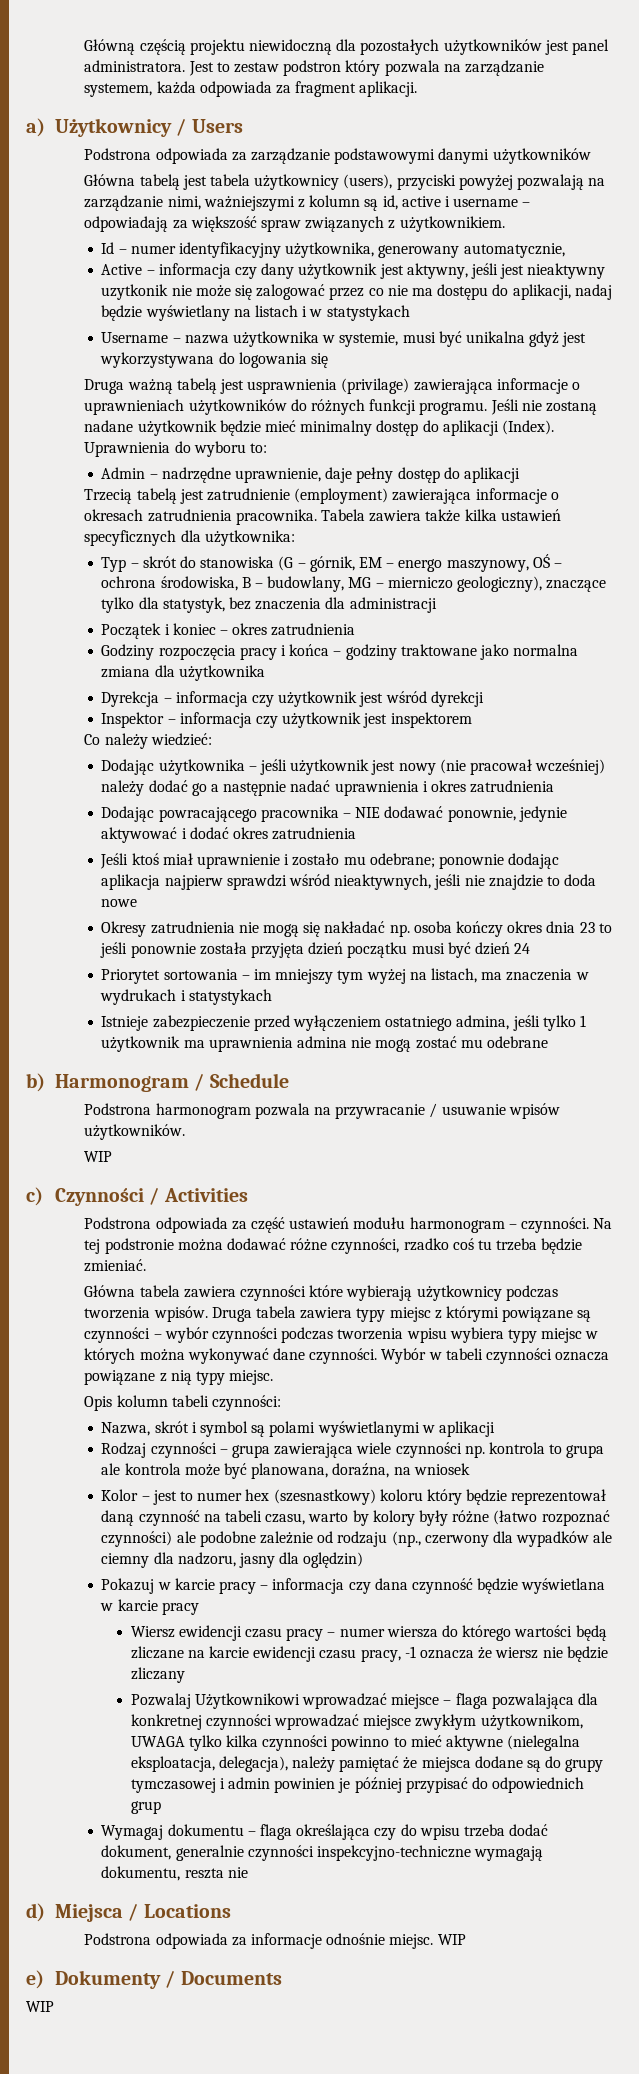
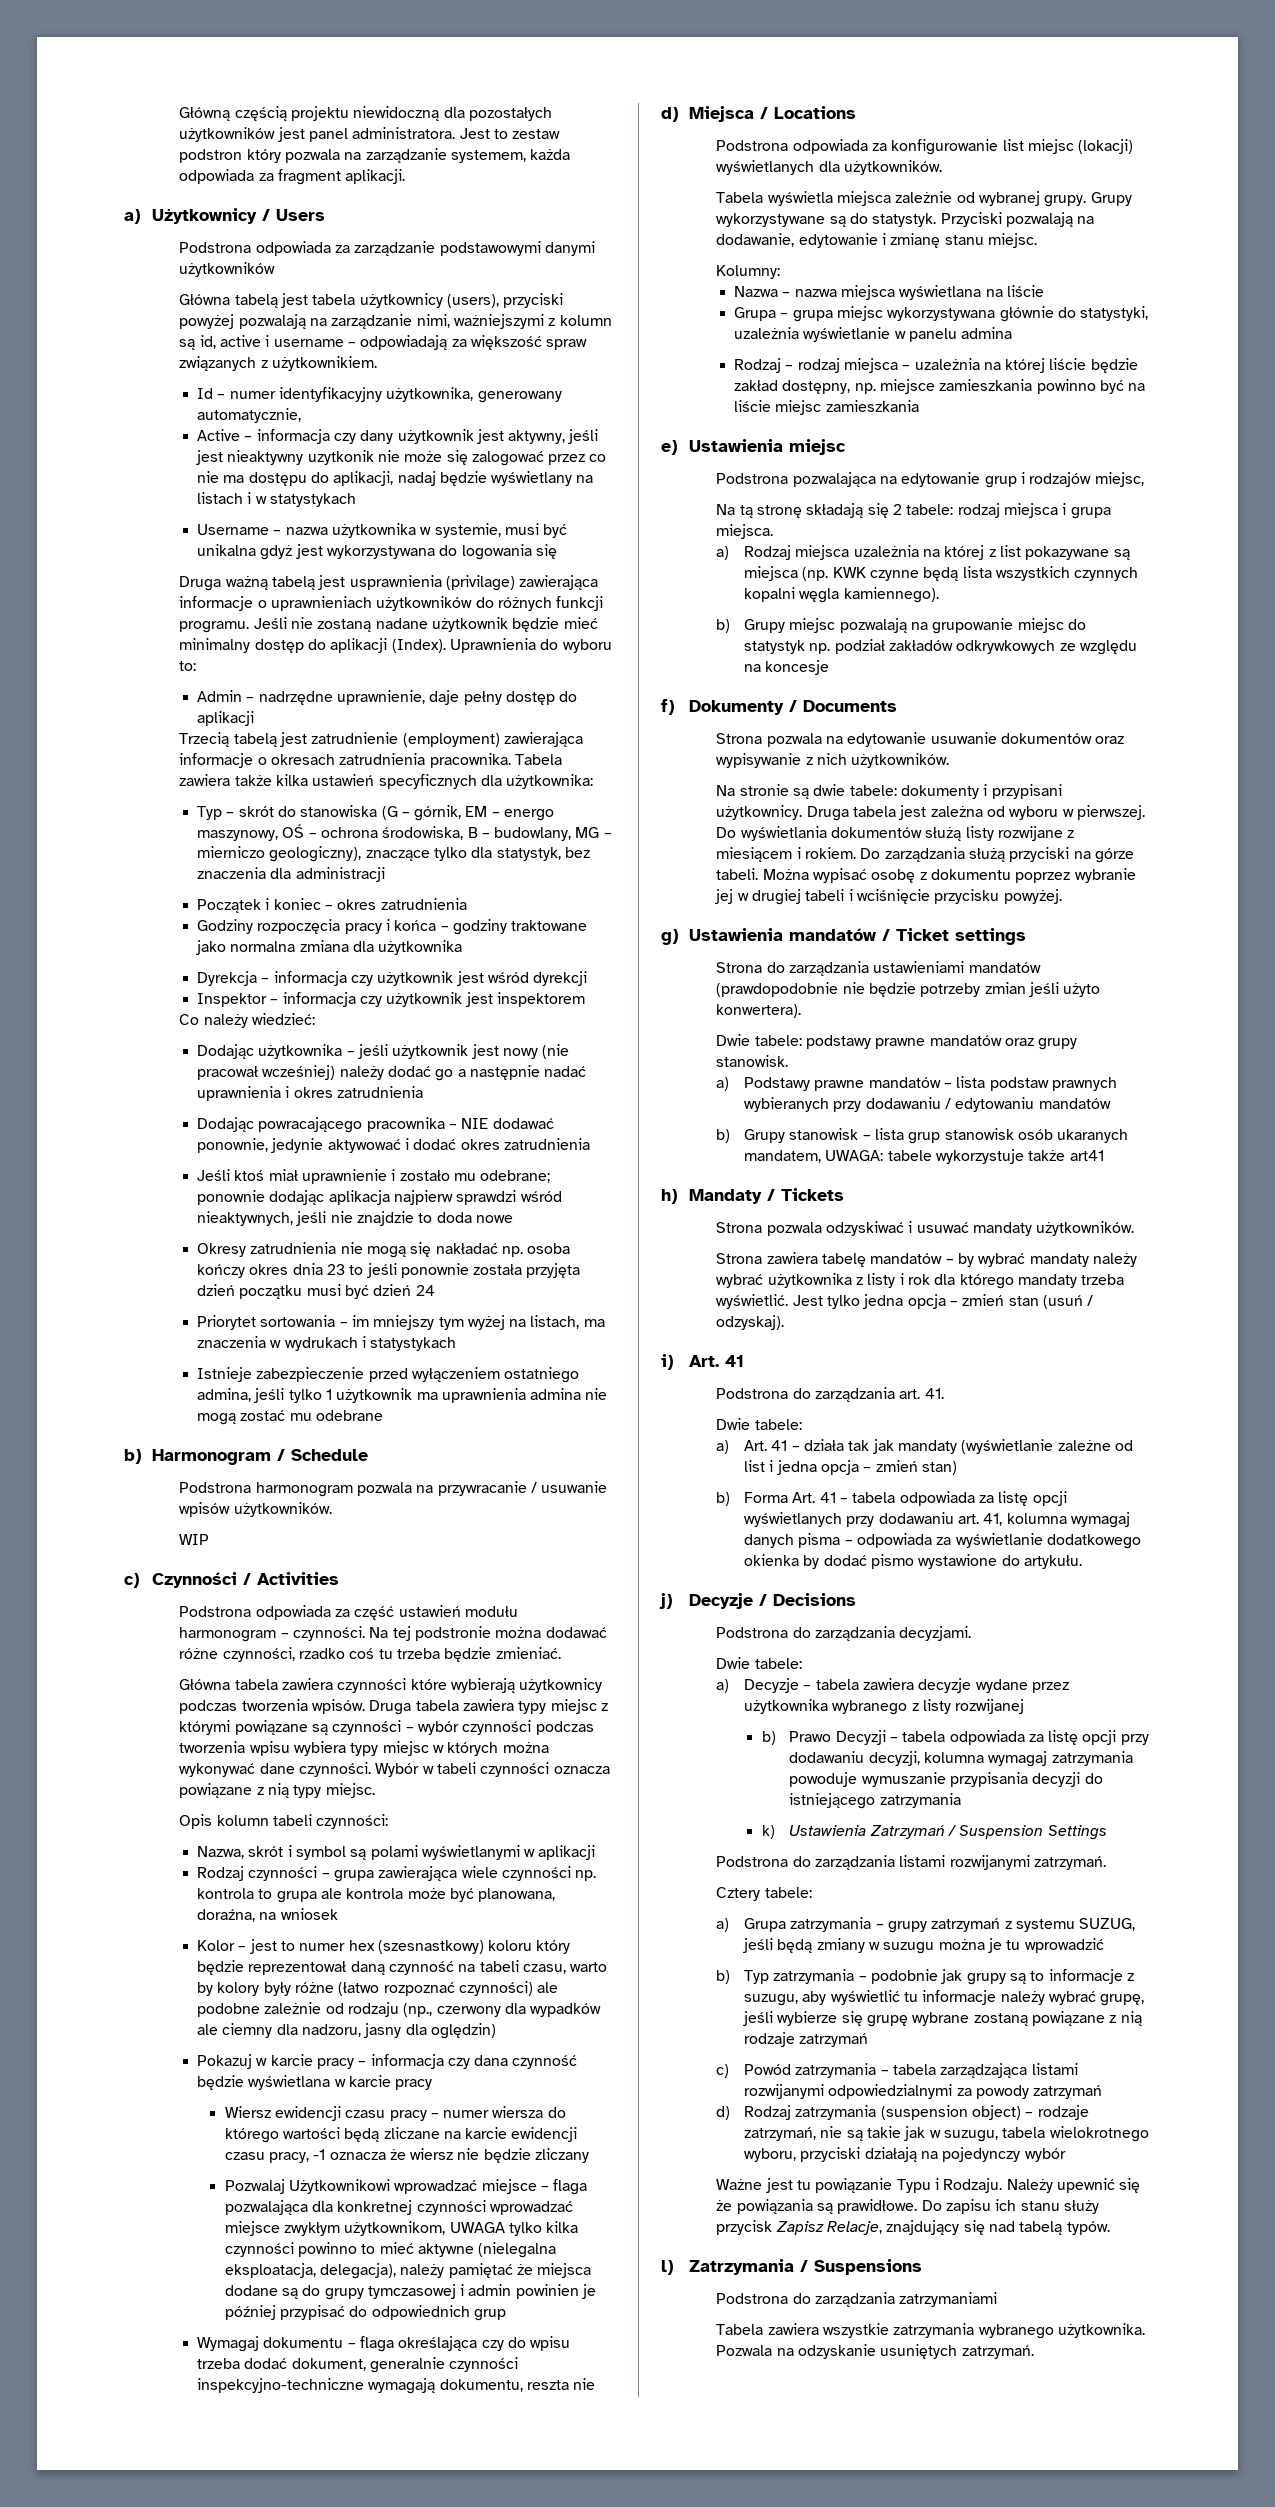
- Podstrona odpowiada za informacje odnośnie miejsc. WIP
- e) Dokumenty / Documents
- WIP
+ Podstrona odpowiada za konfigurowanie list miejsc (lokacji) wyświetlanych dla użytkowników.
+ Tabela wyświetla miejsca zależnie od wybranej grupy. Grupy wykorzystywane są do statystyk. Przyciski pozwalają na dodawanie, edytowanie i zmianę stanu miejsc.
+ Kolumny:
+ Nazwa – nazwa miejsca wyświetlana na liście
+ Grupa – grupa miejsc wykorzystywana głównie do statystyki, uzależnia wyświetlanie w panelu admina
+ Rodzaj – rodzaj miejsca – uzależnia na której liście będzie zakład dostępny, np. miejsce zamieszkania powinno być na liście miejsc zamieszkania
+ e) Ustawienia miejsc
+ Podstrona pozwalająca na edytowanie grup i rodzajów miejsc,
+ Na tą stronę składają się 2 tabele: rodzaj miejsca i grupa miejsca.
+ a) Rodzaj miejsca uzależnia na której z list pokazywane są miejsca (np. KWK czynne będą lista wszystkich czynnych kopalni węgla kamiennego).
+ b) Grupy miejsc pozwalają na grupowanie miejsc do statystyk np. podział zakładów odkrywkowych ze względu na koncesje
+ f) Dokumenty / Documents
+ Strona pozwala na edytowanie usuwanie dokumentów oraz wypisywanie z nich użytkowników.
+ Na stronie są dwie tabele: dokumenty i przypisani użytkownicy. Druga tabela jest zależna od wyboru w pierwszej. Do wyświetlania dokumentów służą listy rozwijane z miesiącem i rokiem. Do zarządzania służą przyciski na górze tabeli. Można wypisać osobę z dokumentu poprzez wybranie jej w drugiej tabeli i wciśnięcie przycisku powyżej.
+ g) Ustawienia mandatów / Ticket settings
+ Strona do zarządzania ustawieniami mandatów (prawdopodobnie nie będzie potrzeby zmian jeśli użyto konwertera).
+ Dwie tabele: podstawy prawne mandatów oraz grupy stanowisk.
+ a) Podstawy prawne mandatów – lista podstaw prawnych wybieranych przy dodawaniu / edytowaniu mandatów
+ b) Grupy stanowisk – lista grup stanowisk osób ukaranych mandatem, UWAGA: tabele wykorzystuje także art41
+ h) Mandaty / Tickets
+ Strona pozwala odzyskiwać i usuwać mandaty użytkowników.
+ Strona zawiera tabelę mandatów – by wybrać mandaty należy wybrać użytkownika z listy i rok dla którego mandaty trzeba wyświetlić. Jest tylko jedna opcja – zmień stan (usuń / odzyskaj).
+ i) Art. 41
+ Podstrona do zarządzania art. 41.
+ Dwie tabele:
+ a) Art. 41 – działa tak jak mandaty (wyświetlanie zależne od list i jedna opcja – zmień stan)
+ b) Forma Art. 41 – tabela odpowiada za listę opcji wyświetlanych przy dodawaniu art. 41, kolumna wymagaj danych pisma – odpowiada za wyświetlanie dodatkowego okienka by dodać pismo wystawione do artykułu.
+ j) Decyzje / Decisions
+ Podstrona do zarządzania decyzjami.
+ Dwie tabele:
+ a) Decyzje – tabela zawiera decyzje wydane przez użytkownika wybranego z listy rozwijanej
+ b) Prawo Decyzji – tabela odpowiada za listę opcji przy dodawaniu decyzji, kolumna wymagaj zatrzymania powoduje wymuszanie przypisania decyzji do istniejącego zatrzymania
+ k) Ustawienia Zatrzymań / Suspension Settings
+ Podstrona do zarządzania listami rozwijanymi zatrzymań.
+ Cztery tabele:
+ a) Grupa zatrzymania – grupy zatrzymań z systemu SUZUG, jeśli będą zmiany w suzugu można je tu wprowadzić
+ b) Typ zatrzymania – podobnie jak grupy są to informacje z suzugu, aby wyświetlić tu informacje należy wybrać grupę, jeśli wybierze się grupę wybrane zostaną powiązane z nią rodzaje zatrzymań
+ c) Powód zatrzymania – tabela zarządzająca listami rozwijanymi odpowiedzialnymi za powody zatrzymań
+ d) Rodzaj zatrzymania (suspension object) – rodzaje zatrzymań, nie są takie jak w suzugu, tabela wielokrotnego wyboru, przyciski działają na pojedynczy wybór
+ Ważne jest tu powiązanie Typu i Rodzaju. Należy upewnić się że powiązania są prawidłowe. Do zapisu ich stanu służy przycisk Zapisz Relacje, znajdujący się nad tabelą typów.
+ l) Zatrzymania / Suspensions
+ Podstrona do zarządzania zatrzymaniami
+ Tabela zawiera wszystkie zatrzymania wybranego użytkownika. Pozwala na odzyskanie usuniętych zatrzymań.

